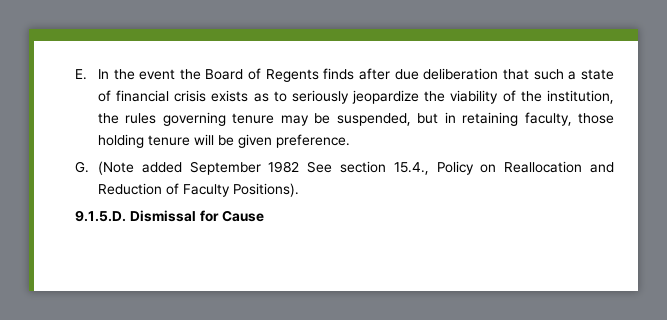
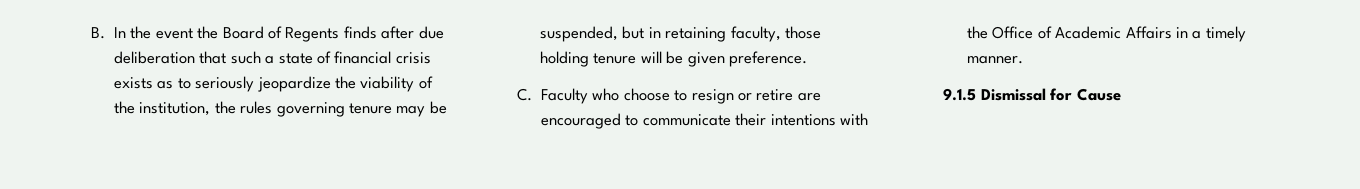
- E. In the event the Board of Regents finds after due deliberation that such a state of financial crisis exists as to seriously jeopardize the viability of the institution, the rules governing tenure may be suspended, but in retaining faculty, those holding tenure will be given preference.
+ B. In the event the Board of Regents finds after due deliberation that such a state of financial crisis exists as to seriously jeopardize the viability of the institution, the rules governing tenure may be suspended, but in retaining faculty, those holding tenure will be given preference.
- G. (Note added September 1982 See section 15.4., Policy on Reallocation and Reduction of Faculty Positions).
- 9.1.5.D. Dismissal for Cause
+ C. Faculty who choose to resign or retire are encouraged to communicate their intentions with the Office of Academic Affairs in a timely manner.
+ 9.1.5 Dismissal for Cause

